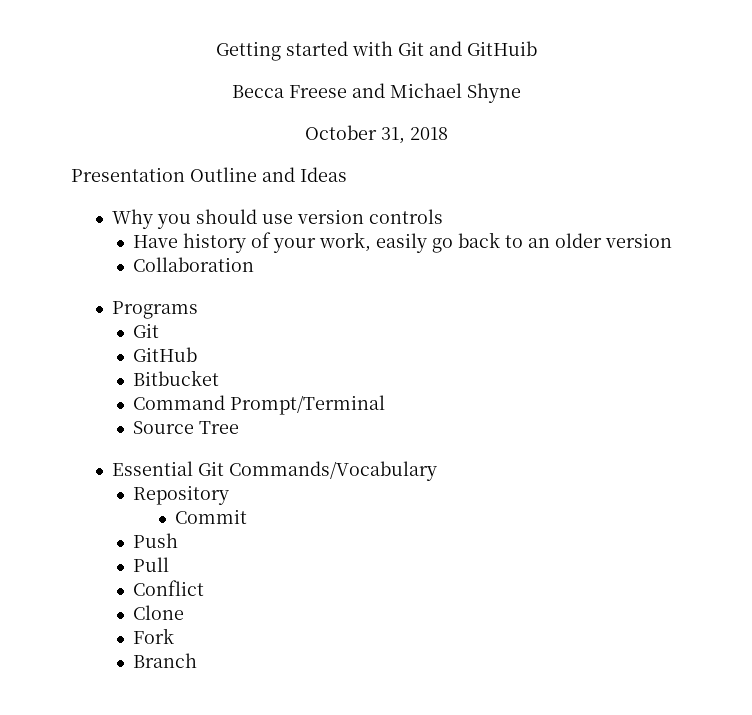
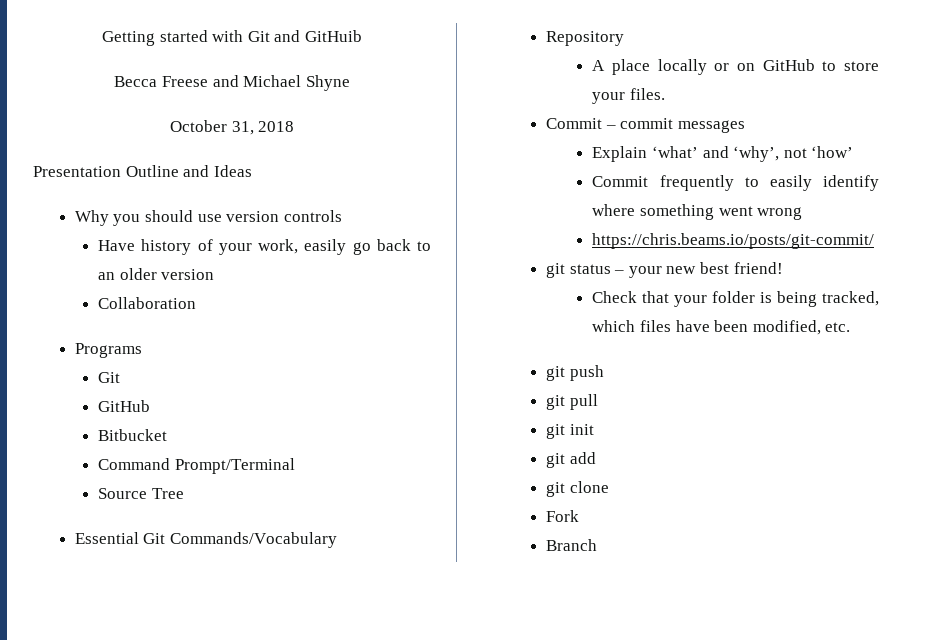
- Commit
- Push
- Pull
- Conflict
- Clone
+ A place locally or on GitHub to store your files.
+ Commit – commit messages
+ Explain ‘what’ and ‘why’, not ‘how’
+ Commit frequently to easily identify where something went wrong
+ https://chris.beams.io/posts/git-commit/
+ git status – your new best friend!
+ Check that your folder is being tracked, which files have been modified, etc.
+ git push
+ git pull
+ git init
+ git add
+ git clone

